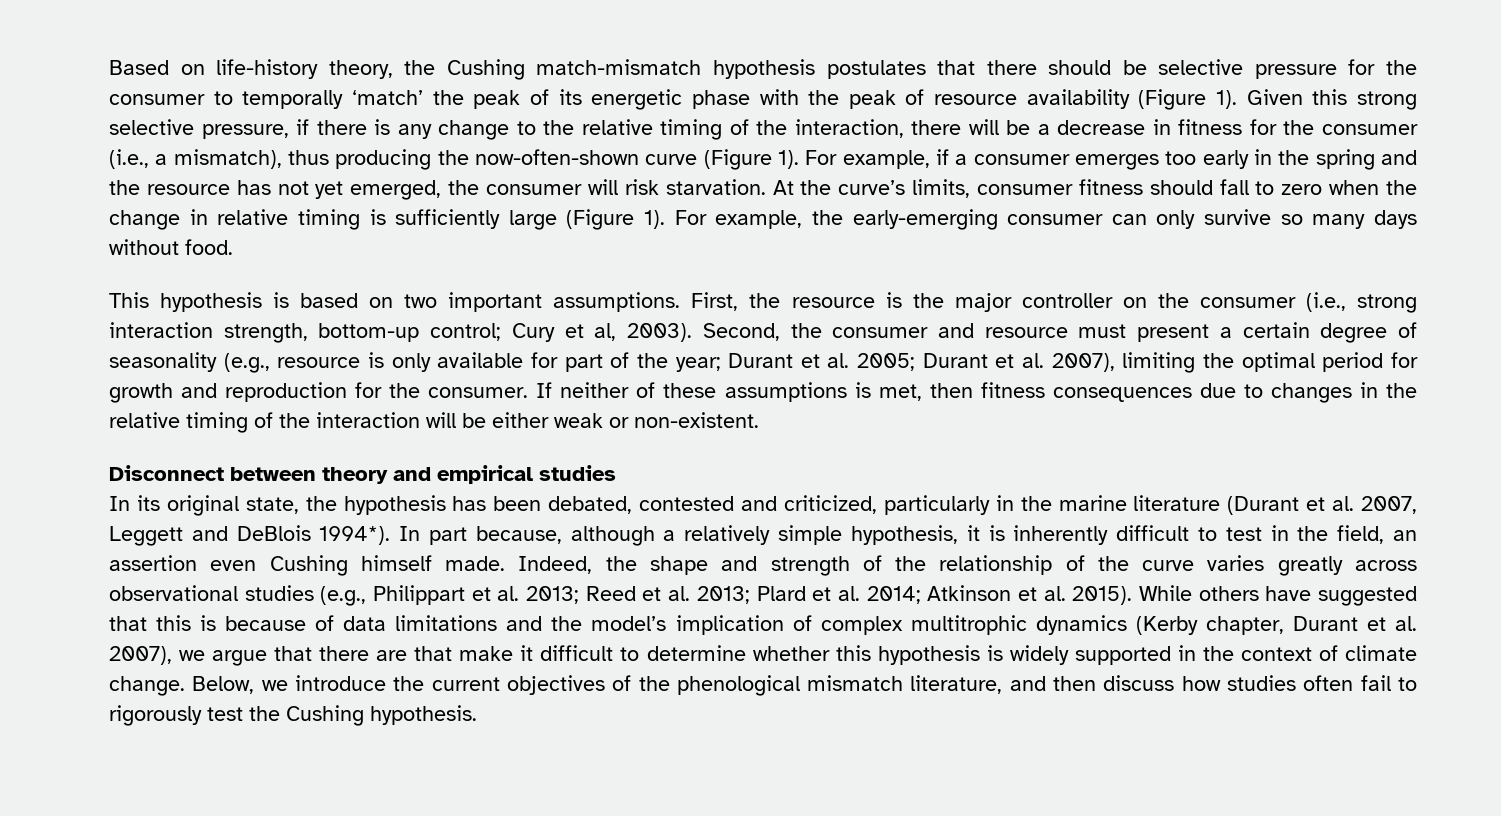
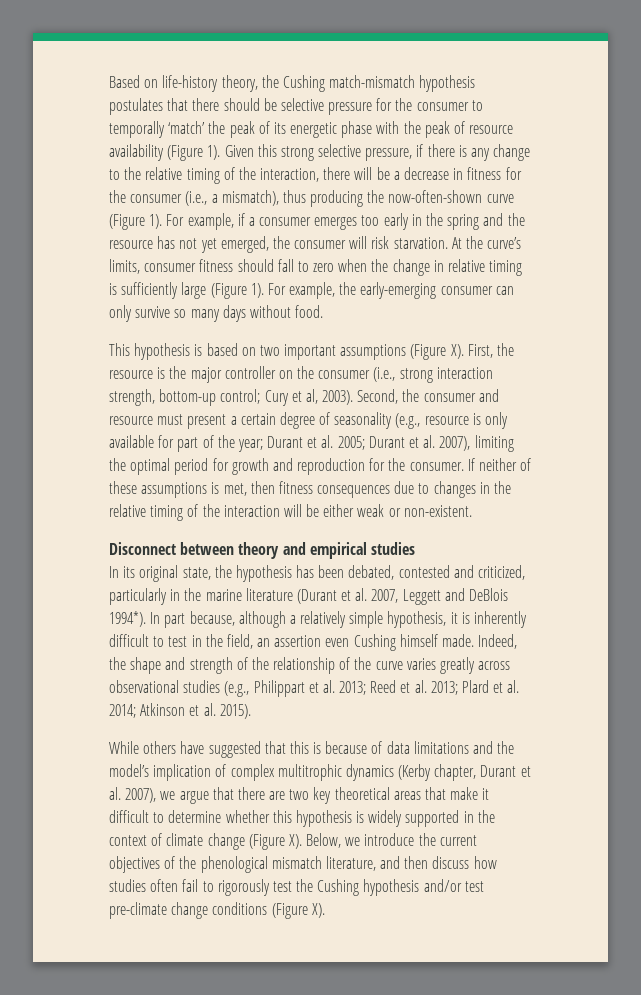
- This hypothesis is based on two important assumptions. First, the resource is the major controller on the consumer (i.e., strong interaction strength, bottom-up control; Cury et al, 2003).
+ This hypothesis is based on two important assumptions (Figure X). First, the resource is the major controller on the consumer (i.e., strong interaction strength, bottom-up control; Cury et al, 2003).
- Atkinson et al. 2015). While others have suggested that this is because of data limitations and the model’s implication of complex multitrophic dynamics (Kerby chapter, Durant et al. 2007), we argue that there are that make it difficult to determine whether this hypothesis is widely supported in the context of climate change. Below, we introduce the current objectives of the phenological mismatch literature, and then discuss how studies often fail to rigorously test the Cushing hypothesis.
+ Atkinson et al. 2015).
+ While others have suggested that this is because of data limitations and the model’s implication of complex multitrophic dynamics (Kerby chapter, Durant et al. 2007), we argue that there are two key theoretical areas that make it difficult to determine whether this hypothesis is widely supported in the context of climate change (Figure X). Below, we introduce the current objectives of the phenological mismatch literature, and then discuss how studies often fail to rigorously test the Cushing hypothesis and/or test pre-climate change conditions (Figure X).

